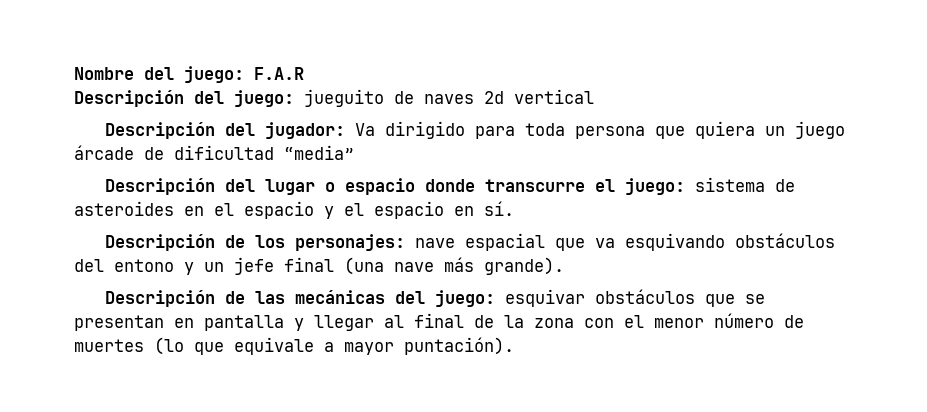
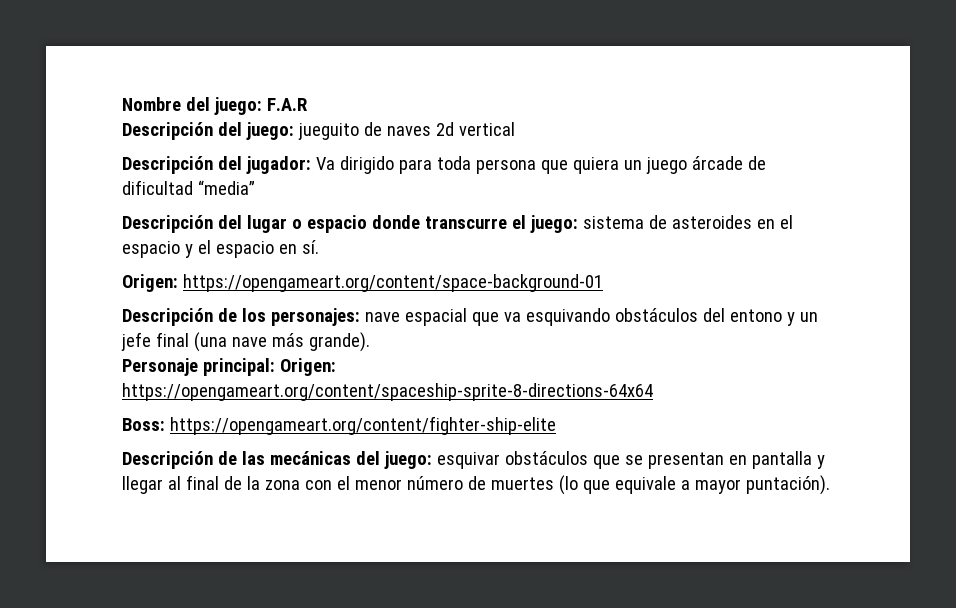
+ Origen: https://opengameart.org/content/space-background-01
+ Personaje principal: Origen: https://opengameart.org/content/spaceship-sprite-8-directions-64x64
+ Boss: https://opengameart.org/content/fighter-ship-elite

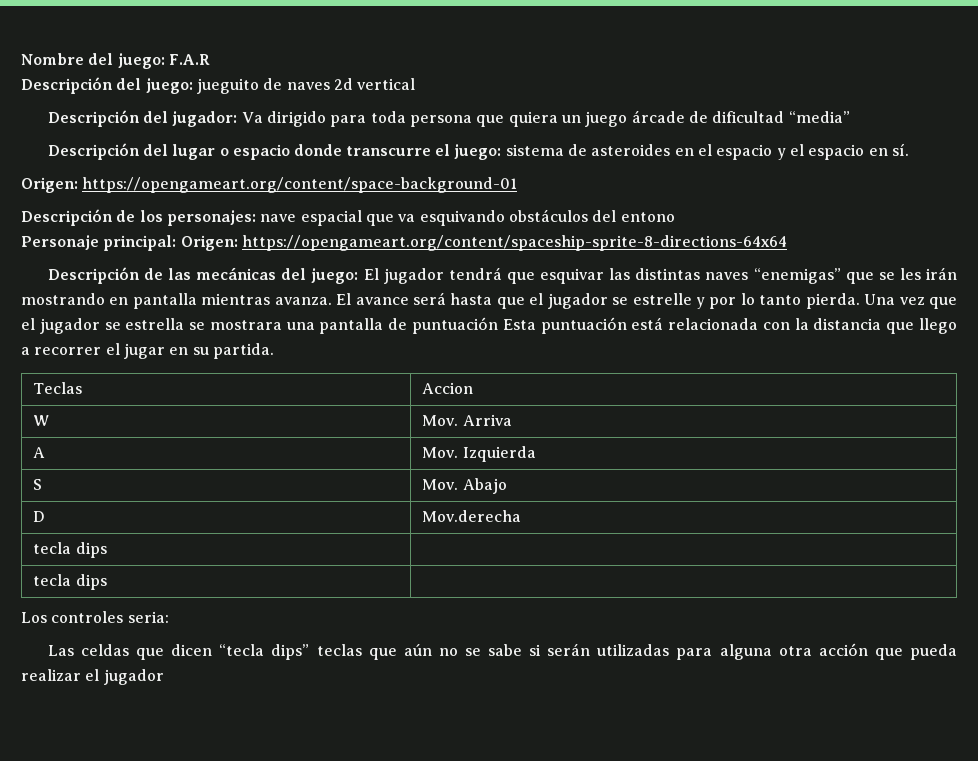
- Descripción de los personajes: nave espacial que va esquivando obstáculos del entono y un jefe final (una nave más grande).
+ Descripción de los personajes: nave espacial que va esquivando obstáculos del entono
- Boss: https://opengameart.org/content/fighter-ship-elite
- Descripción de las mecánicas del juego: esquivar obstáculos que se presentan en pantalla y llegar al final de la zona con el menor número de muertes (lo que equivale a mayor puntación).
+ Descripción de las mecánicas del juego: El jugador tendrá que esquivar las distintas naves “enemigas” que se les irán mostrando en pantalla mientras avanza. El avance será hasta que el jugador se estrelle y por lo tanto pierda. Una vez que el jugador se estrella se mostrara una pantalla de puntuación Esta puntuación está relacionada con la distancia que llego a recorrer el jugar en su partida.
+ Teclas | Accion
+ W | Mov. Arriva
+ A | Mov. Izquierda
+ S | Mov. Abajo
+ D | Mov.derecha
+ tecla dips |
+ tecla dips |
+ Los controles seria:
+ Las celdas que dicen “tecla dips” teclas que aún no se sabe si serán utilizadas para alguna otra acción que pueda realizar el jugador

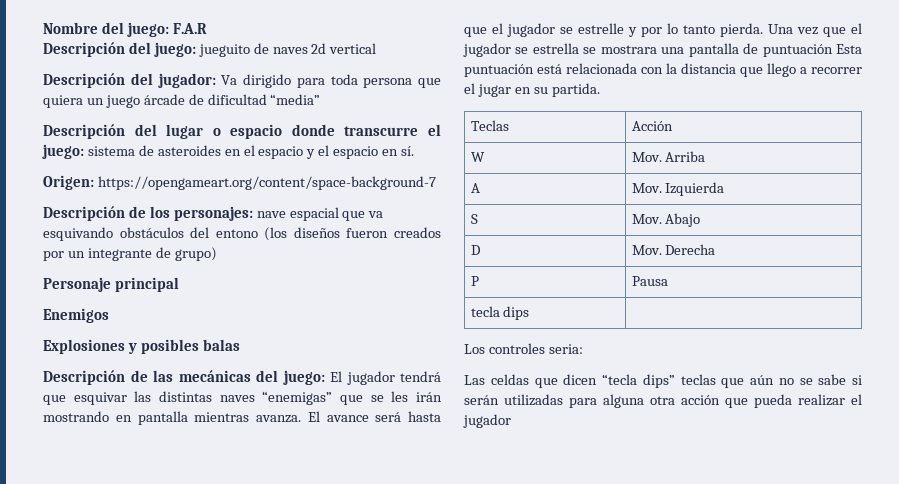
- Origen: https://opengameart.org/content/space-background-01
+ Origen: https://opengameart.org/content/space-background-7
- Descripción de los personajes: nave espacial que va esquivando obstáculos del entono
- Personaje principal: Origen: https://opengameart.org/content/spaceship-sprite-8-directions-64x64
+ Descripción de los personajes: nave espacial que va esquivando obstáculos del entono (los diseños fueron creados por un integrante de grupo)
+ Personaje principal
+ Enemigos
+ Explosiones y posibles balas
- Teclas | Accion
+ Teclas | Acción
- W | Mov. Arriva
+ W | Mov. Arriba
- D | Mov.derecha
- tecla dips |
+ D | Mov. Derecha
+ P | Pausa

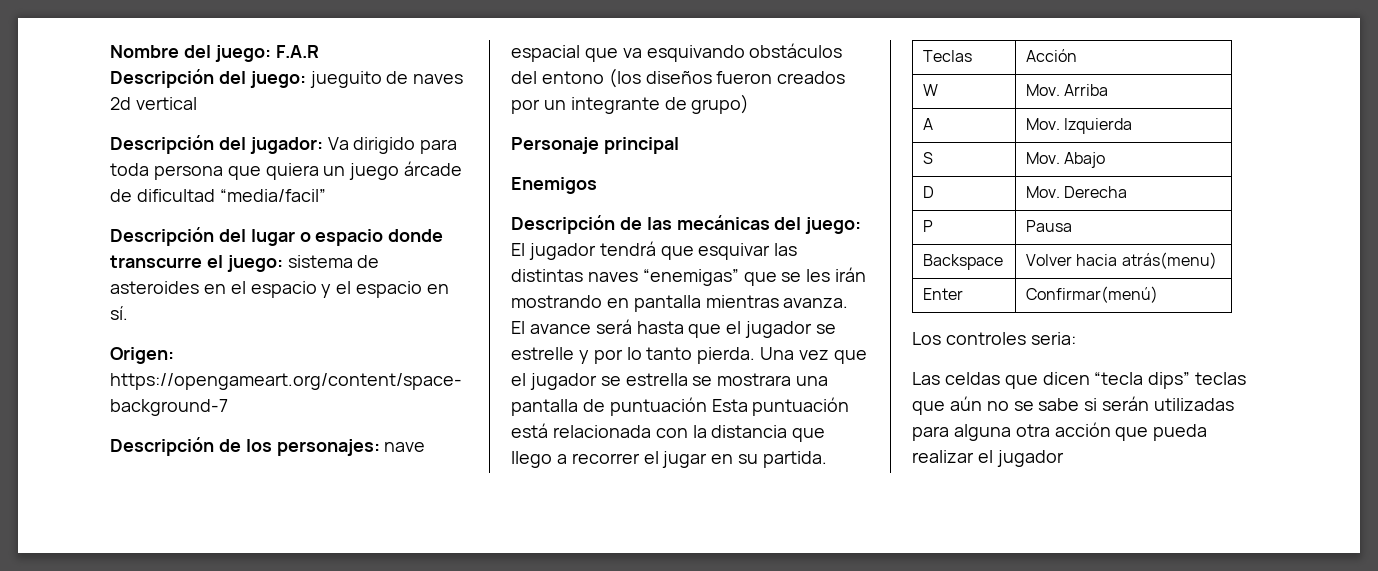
- Descripción del jugador: Va dirigido para toda persona que quiera un juego árcade de dificultad “media”
+ Descripción del jugador: Va dirigido para toda persona que quiera un juego árcade de dificultad “media/facil”
- Explosiones y posibles balas
- tecla dips |
+ Backspace | Volver hacia atrás(menu)
+ Enter | Confirmar(menú)

